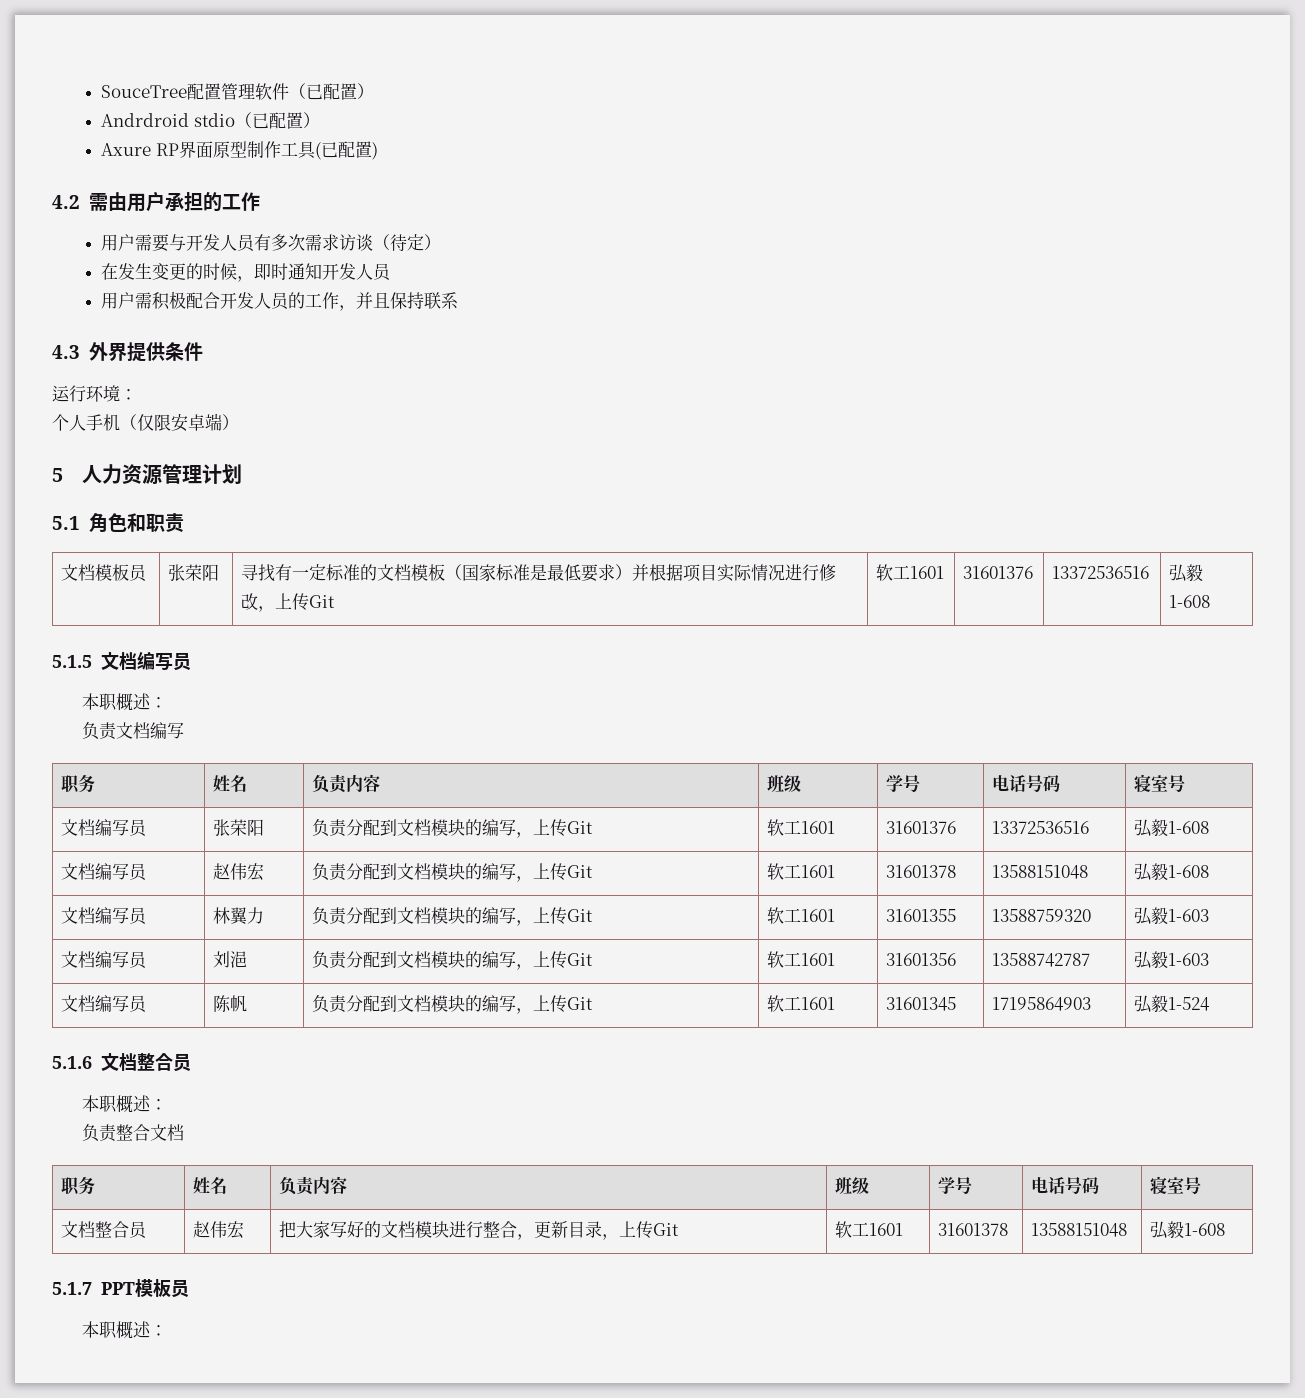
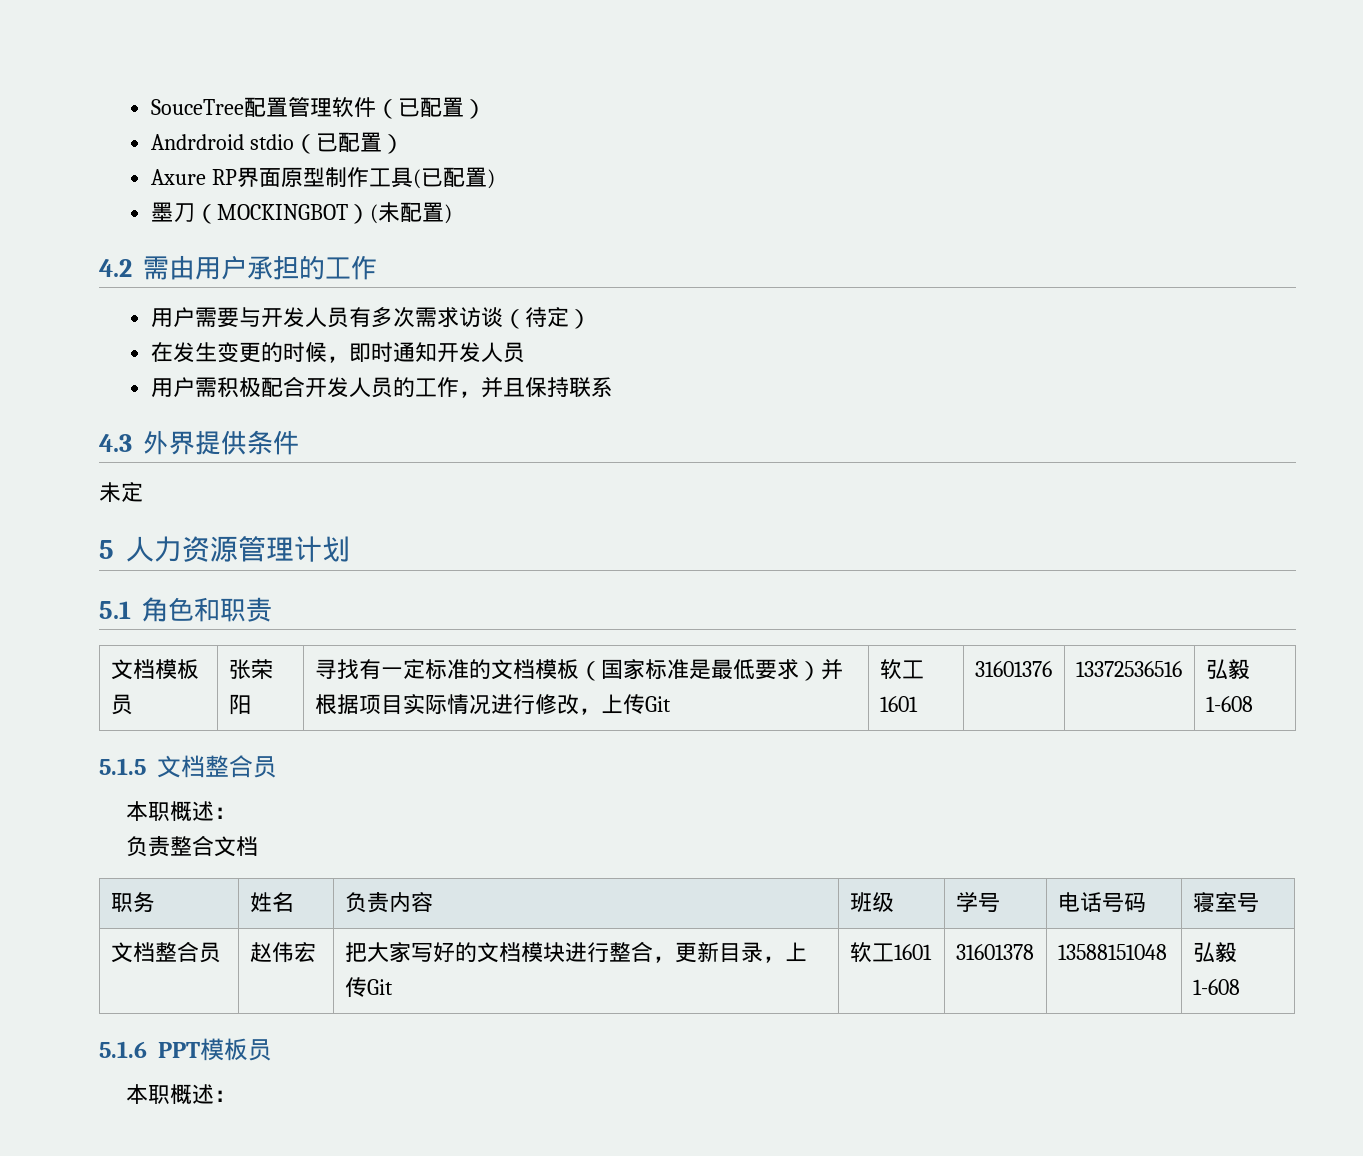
+ 墨刀（MOCKINGBOT）(未配置)
- 运行环境：
- 个人手机（仅限安卓端）
+ 未定
- 5.1.5文档编写员
- 本职概述：
- 负责文档编写
- 职务 | 姓名 | 负责内容 | 班级 | 学号 | 电话号码 | 寝室号
- 文档编写员 | 张荣阳 | 负责分配到文档模块的编写，上传Git | 软工1601 | 31601376 | 13372536516 | 弘毅1-608
- 文档编写员 | 赵伟宏 | 负责分配到文档模块的编写，上传Git | 软工1601 | 31601378 | 13588151048 | 弘毅1-608
- 文档编写员 | 林翼力 | 负责分配到文档模块的编写，上传Git | 软工1601 | 31601355 | 13588759320 | 弘毅1-603
- 文档编写员 | 刘浥 | 负责分配到文档模块的编写，上传Git | 软工1601 | 31601356 | 13588742787 | 弘毅1-603
- 文档编写员 | 陈帆 | 负责分配到文档模块的编写，上传Git | 软工1601 | 31601345 | 17195864903 | 弘毅1-524
- 5.1.6文档整合员
+ 5.1.5文档整合员
- 5.1.7 PPT模板员
+ 5.1.6 PPT模板员

